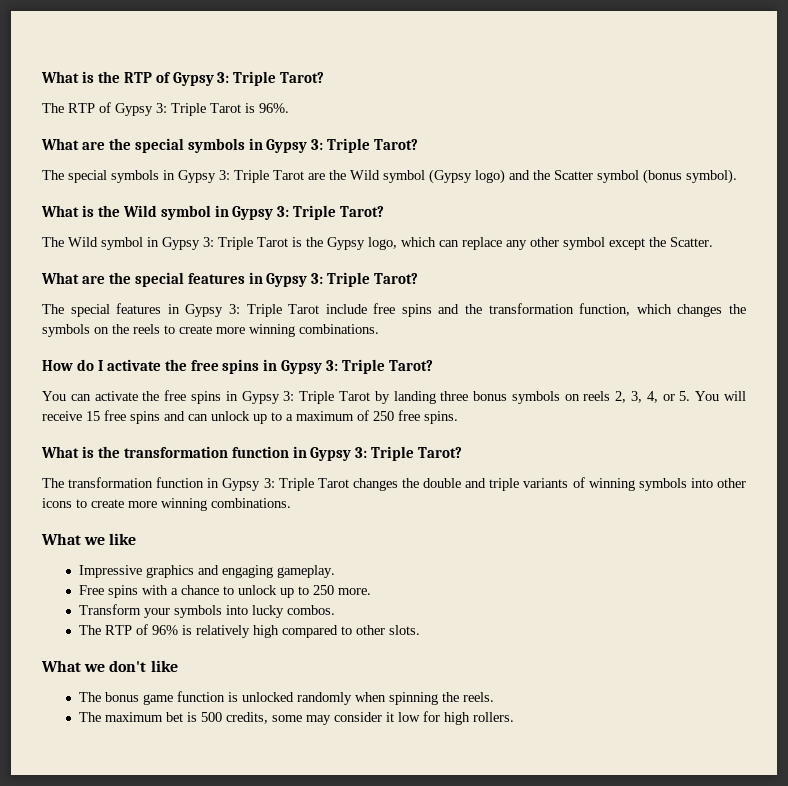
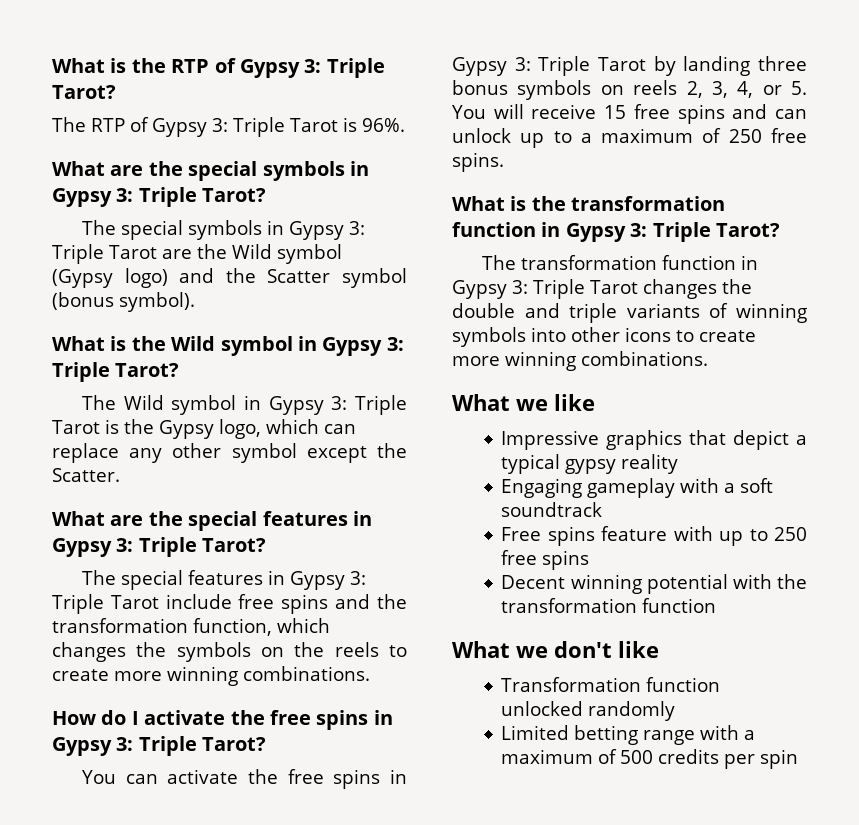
- Impressive graphics and engaging gameplay.
- Free spins with a chance to unlock up to 250 more.
- Transform your symbols into lucky combos.
- The RTP of 96% is relatively high compared to other slots.
+ Impressive graphics that depict a typical gypsy reality
+ Engaging gameplay with a soft soundtrack
+ Free spins feature with up to 250 free spins
+ Decent winning potential with the transformation function
  What we don't like
- The bonus game function is unlocked randomly when spinning the reels.
- The maximum bet is 500 credits, some may consider it low for high rollers.
+ Transformation function unlocked randomly
+ Limited betting range with a maximum of 500 credits per spin

